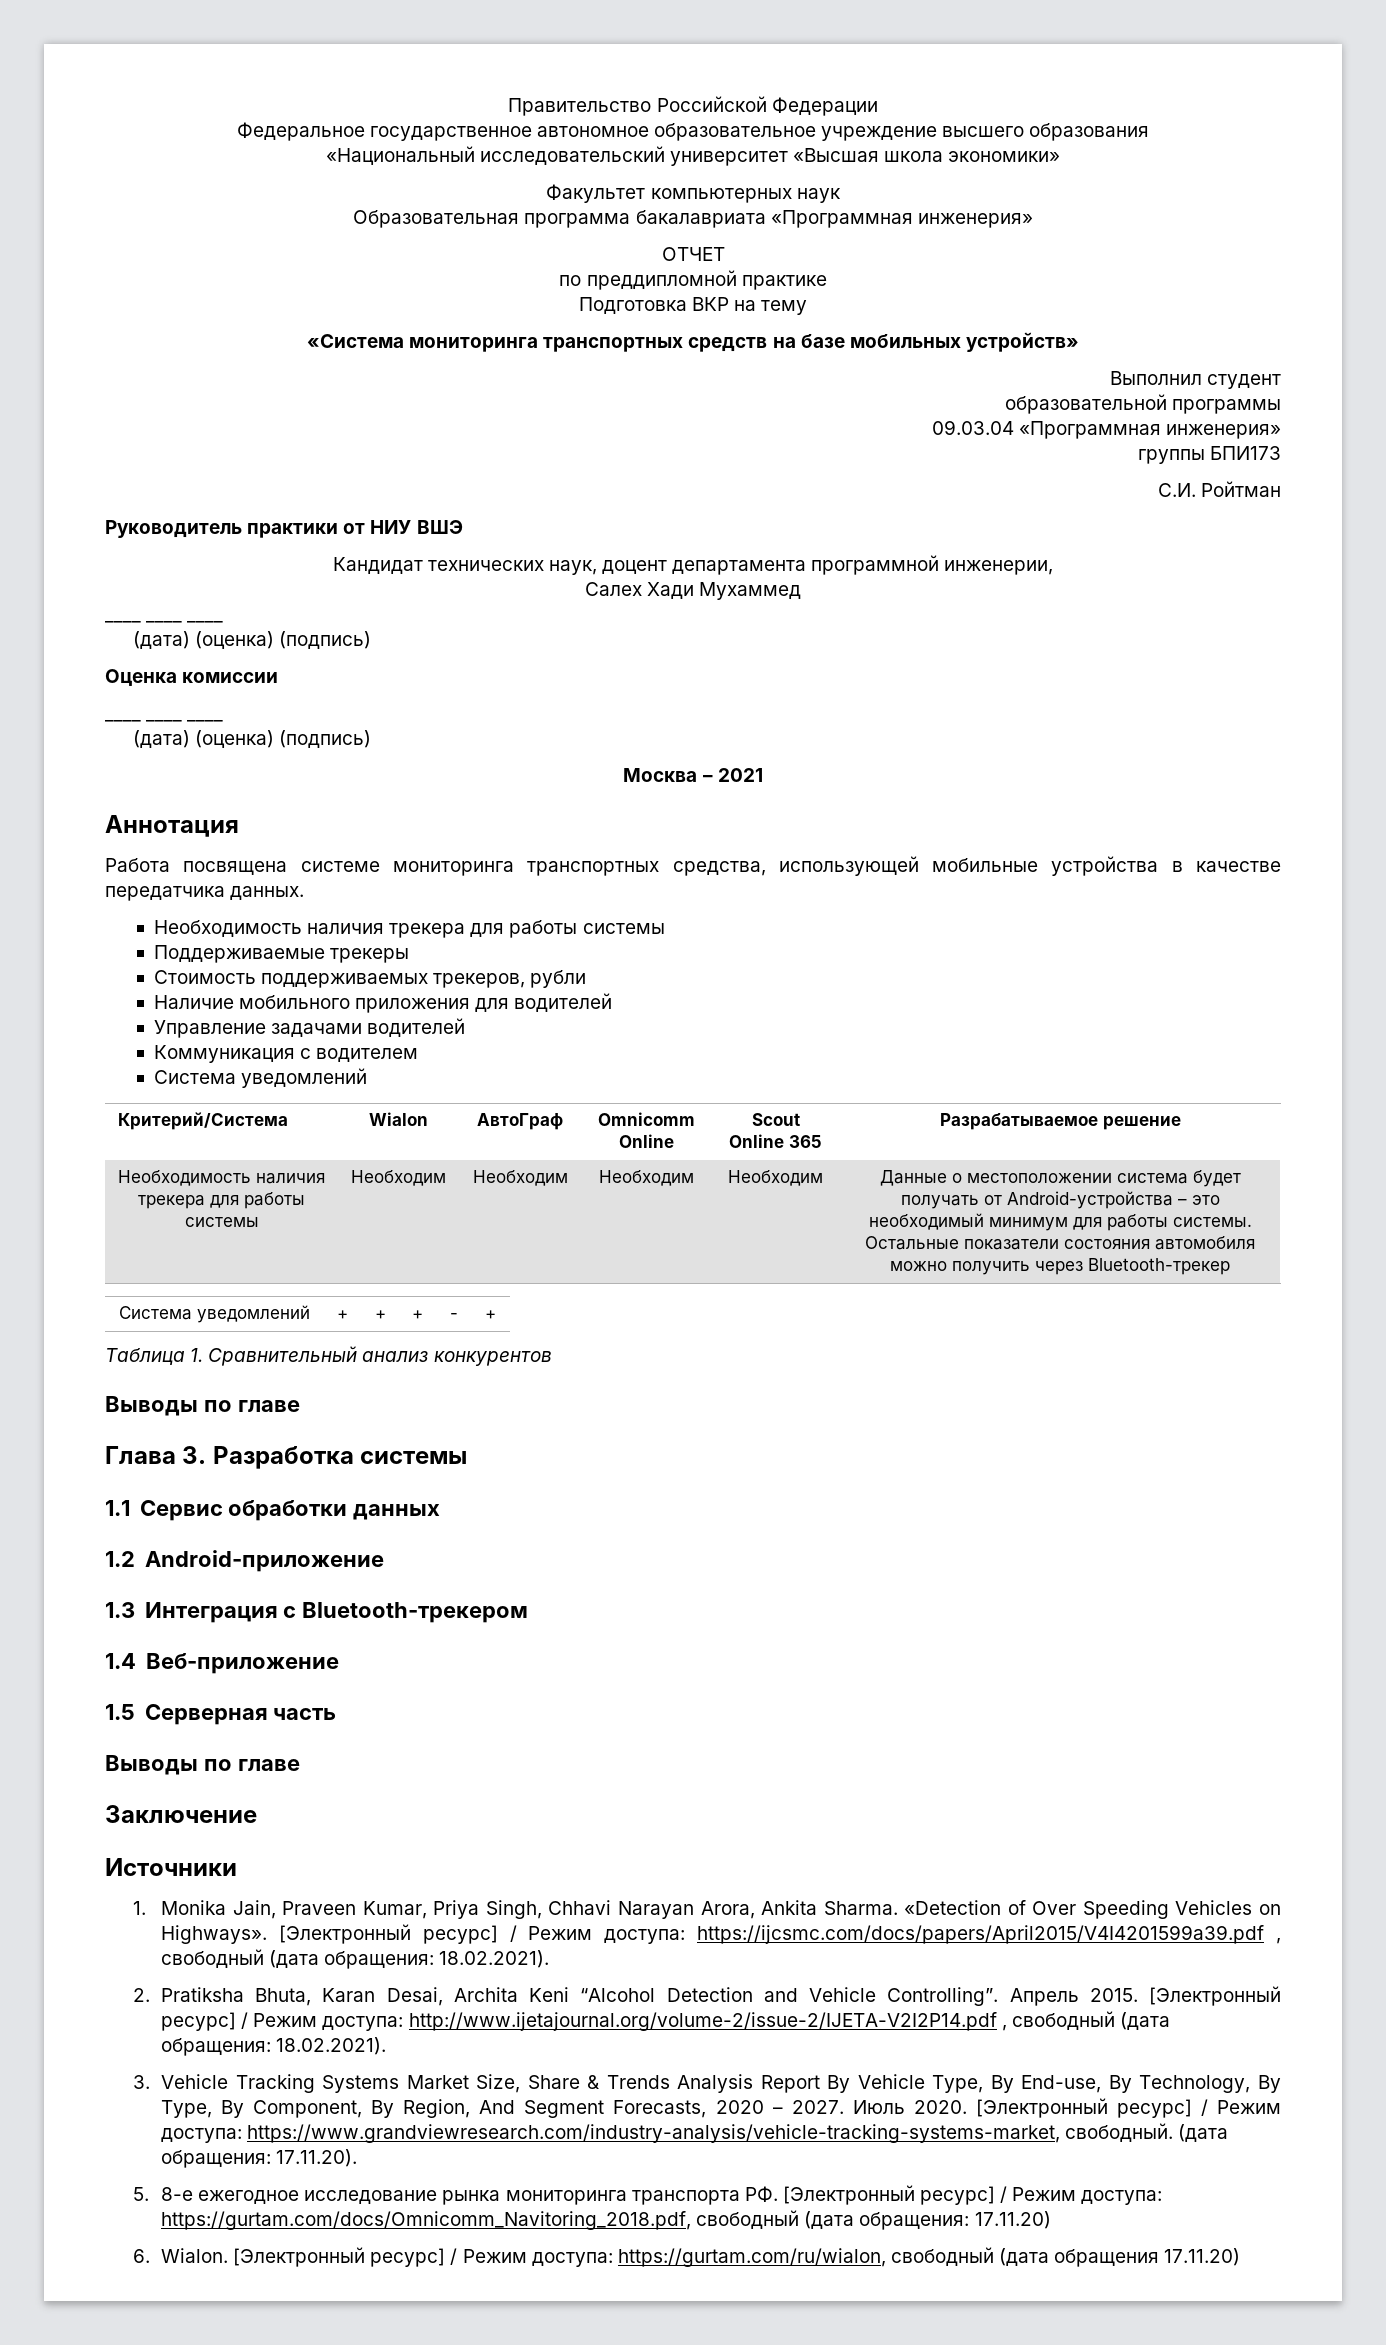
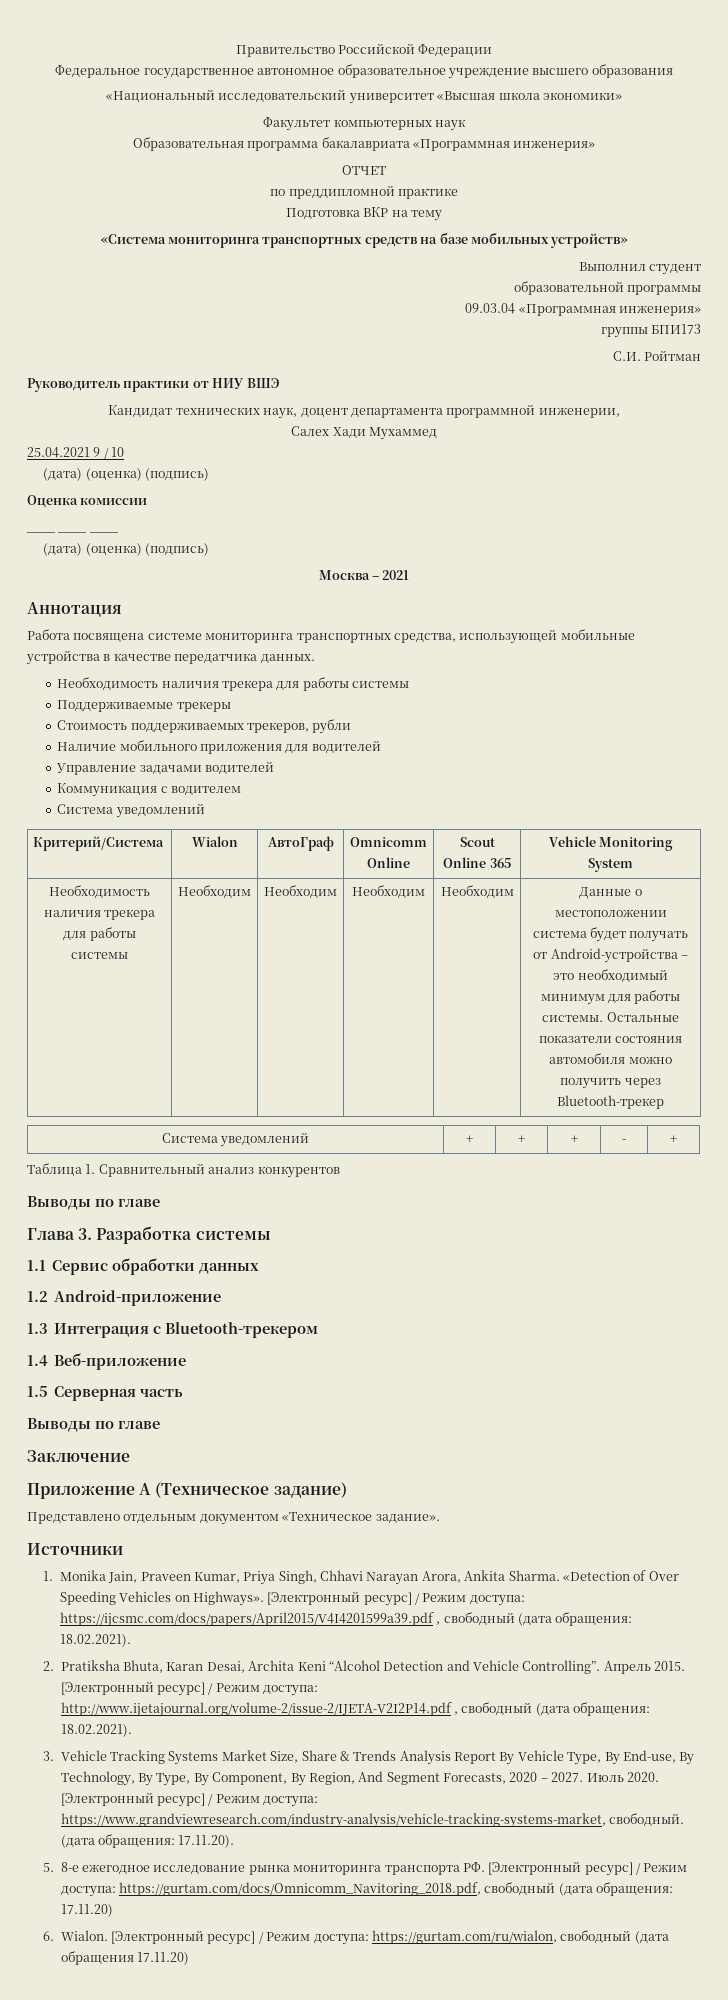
  Салех Хади Мухаммед
- ____ ____ ____
+ 25.04.2021 9 / 10
- Критерий/Система | Wialon | АвтоГраф | Omnicomm Online | Scout Online 365 | Разрабатываемое решение
+ Критерий/Система | Wialon | АвтоГраф | Omnicomm Online | Scout Online 365 | Vehicle Monitoring System
+ Приложение А (Техническое задание)
+ Представлено отдельным документом «Техническое задание».

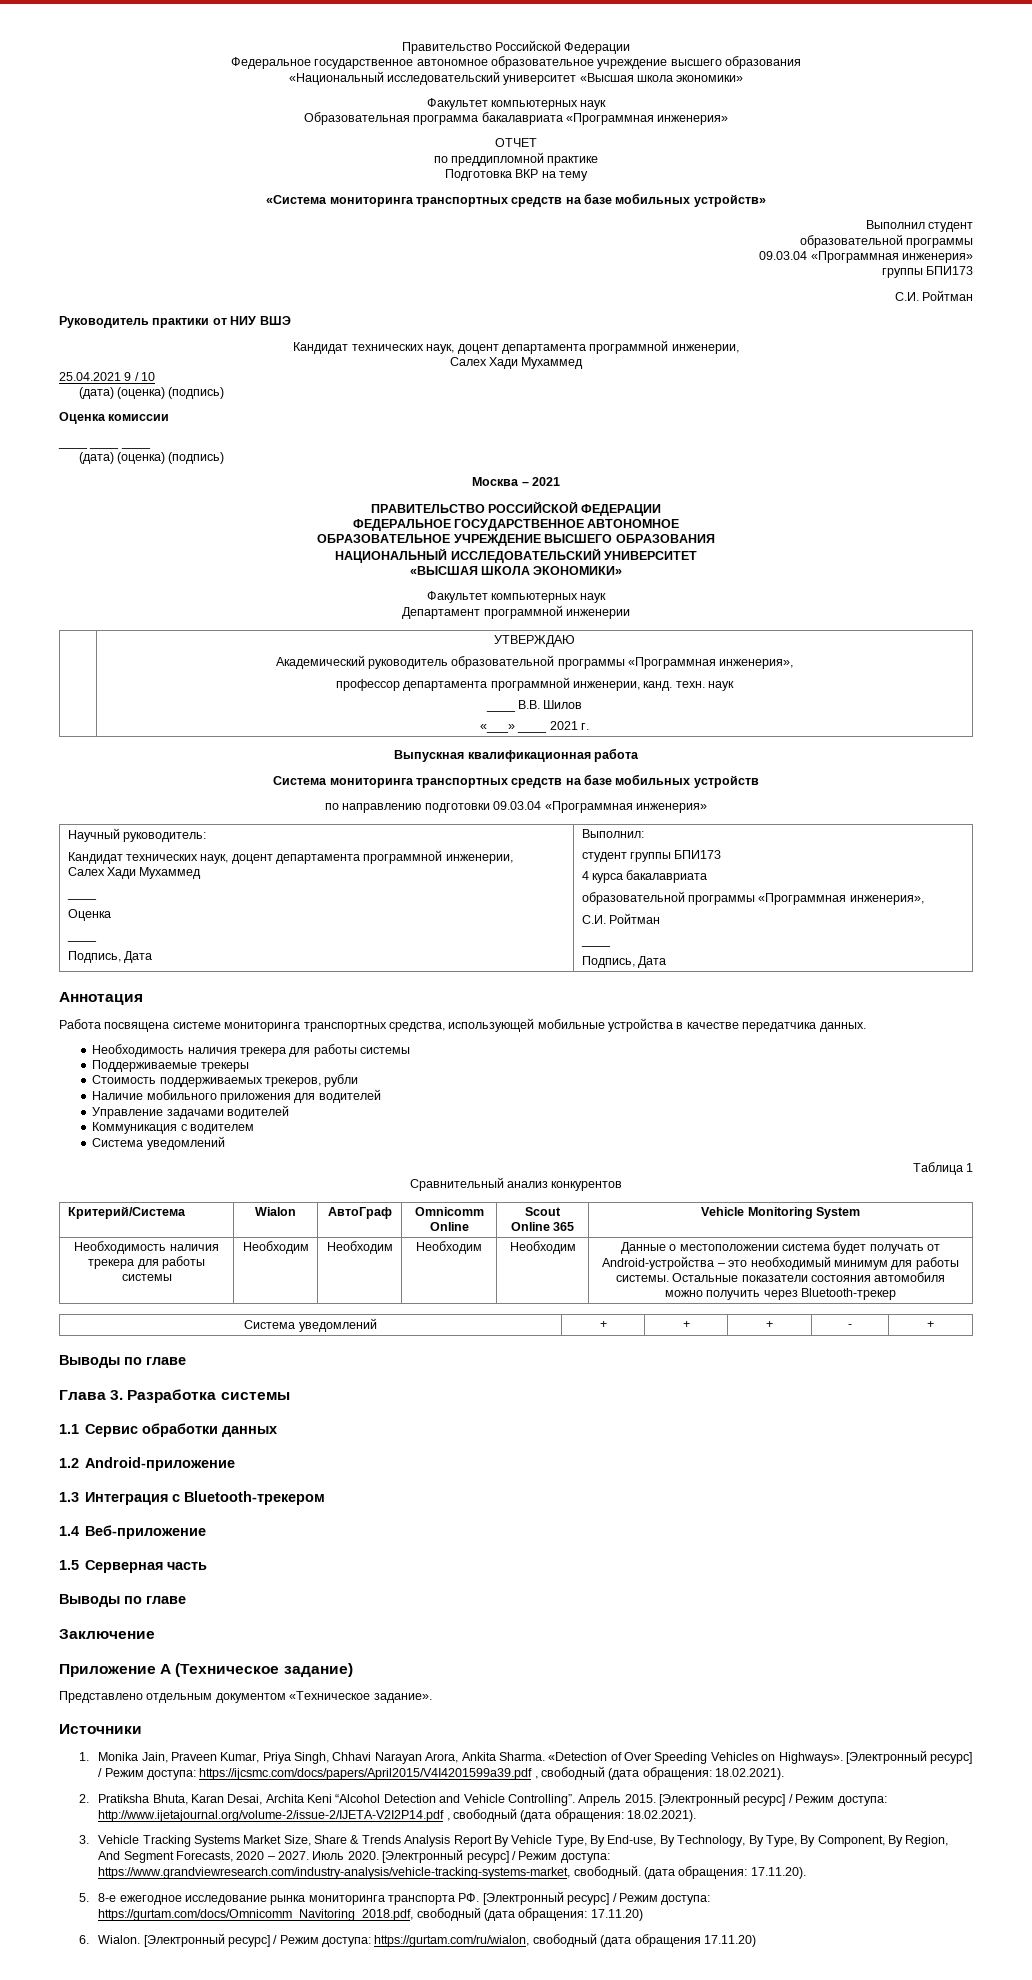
+ ПРАВИТЕЛЬСТВО РОССИЙСКОЙ ФЕДЕРАЦИИ
+ ФЕДЕРАЛЬНОЕ ГОСУДАРСТВЕННОЕ АВТОНОМНОЕ
+ ОБРАЗОВАТЕЛЬНОЕ УЧРЕЖДЕНИЕ ВЫСШЕГО ОБРАЗОВАНИЯ
+ НАЦИОНАЛЬНЫЙ ИССЛЕДОВАТЕЛЬСКИЙ УНИВЕРСИТЕТ
+ «ВЫСШАЯ ШКОЛА ЭКОНОМИКИ»
+ Факультет компьютерных наук
+ Департамент программной инженерии
+ | УТВЕРЖДАЮ
+ Академический руководитель образовательной программы «Программная инженерия»,
+ профессор департамента программной инженерии, канд. техн. наук
+ ____ В.В. Шилов
+ «___» ____ 2021 г.
+ Выпускная квалификационная работа
+ Система мониторинга транспортных средств на базе мобильных устройств
+ по направлению подготовки 09.03.04 «Программная инженерия»
+ Научный руководитель:
+ Кандидат технических наук, доцент департамента программной инженерии,
+ Салех Хади Мухаммед
+ ____
+ Оценка
+ ____
+ Подпись, Дата | Выполнил:
+ студент группы БПИ173
+ 4 курса бакалавриата
+ образовательной программы «Программная инженерия»,
+ С.И. Ройтман
+ ____
+ Подпись, Дата
+ Таблица 1
+ Сравнительный анализ конкурентов
- Таблица 1. Сравнительный анализ конкурентов

